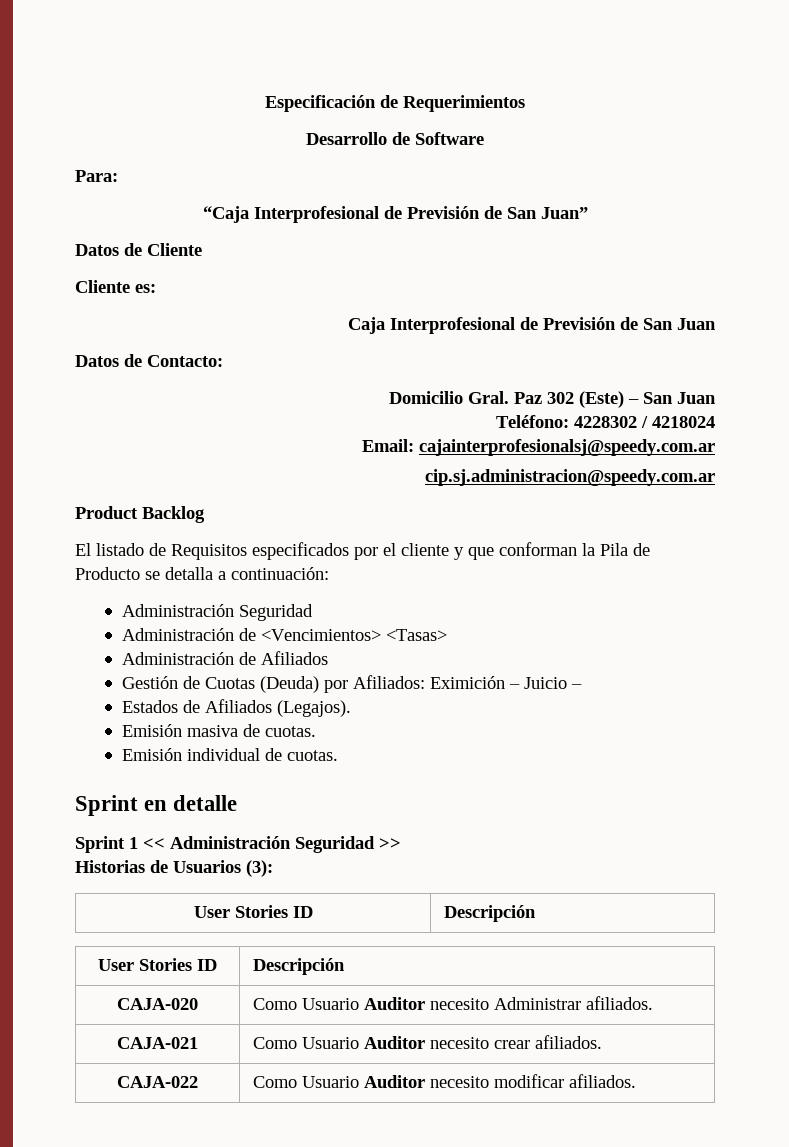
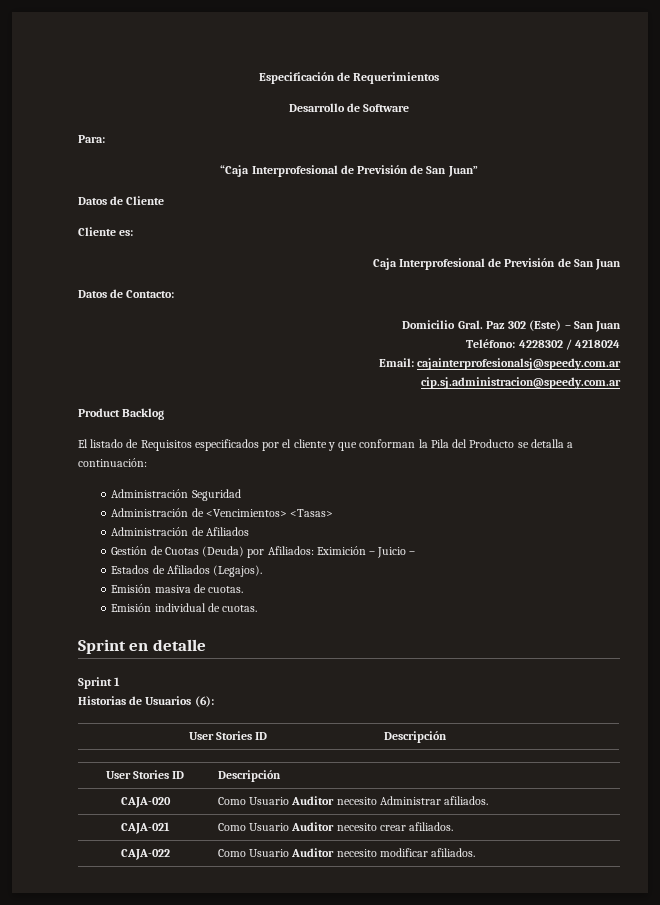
- El listado de Requisitos especificados por el cliente y que conforman la Pila de Producto se detalla a continuación:
+ El listado de Requisitos especificados por el cliente y que conforman la Pila del Producto se detalla a continuación:
- Sprint 1 << Administración Seguridad >>
+ Sprint 1
- Historias de Usuarios (3):
+ Historias de Usuarios (6):

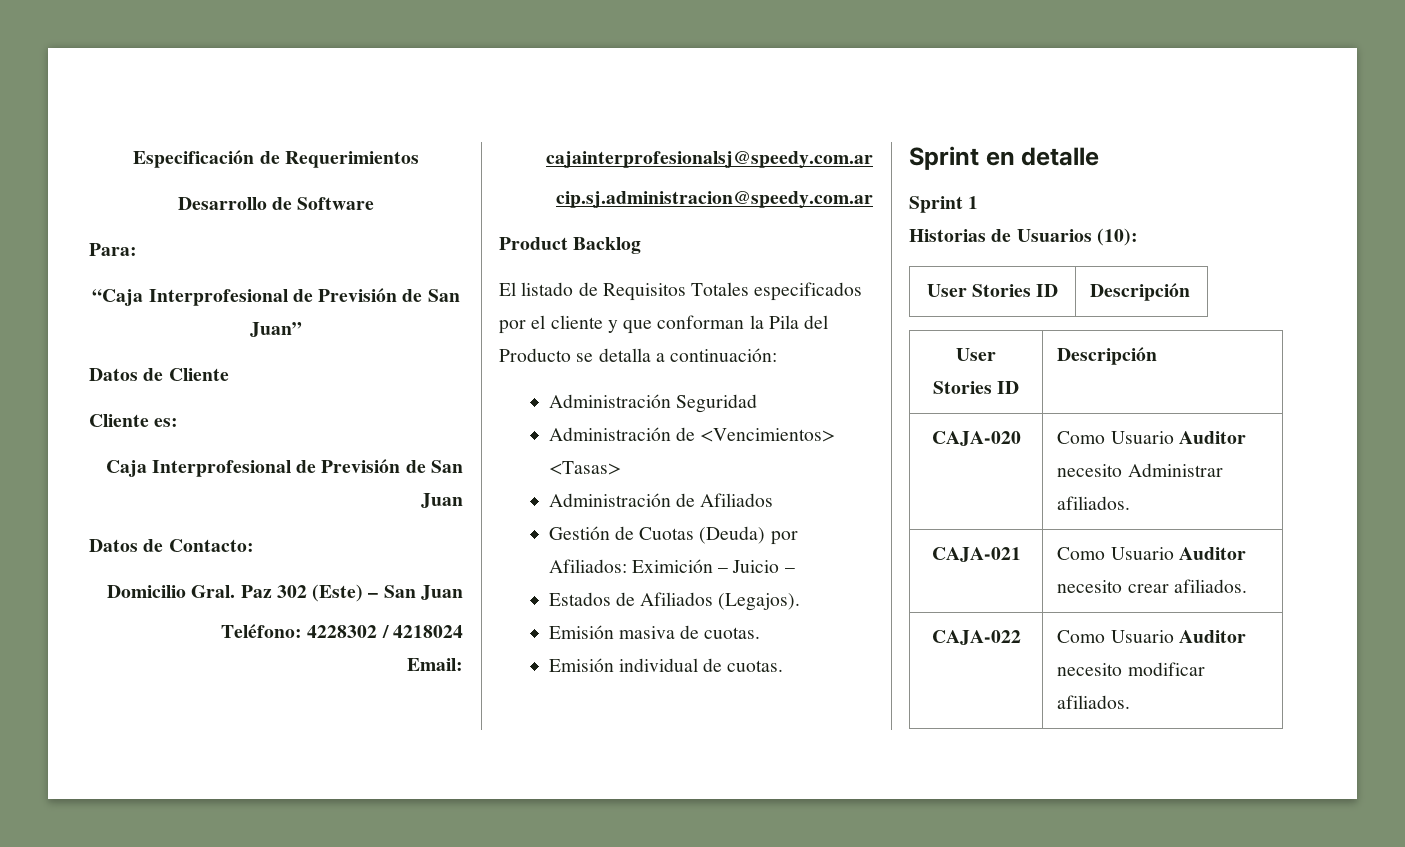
- El listado de Requisitos especificados por el cliente y que conforman la Pila del Producto se detalla a continuación:
+ El listado de Requisitos Totales especificados por el cliente y que conforman la Pila del Producto se detalla a continuación:
- Historias de Usuarios (6):
+ Historias de Usuarios (10):

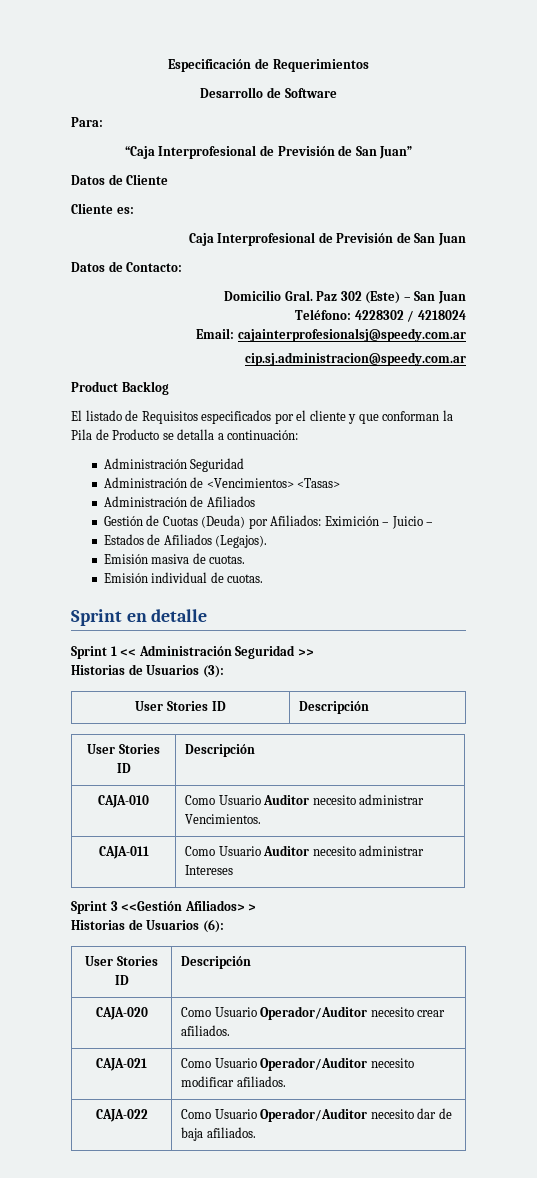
- El listado de Requisitos Totales especificados por el cliente y que conforman la Pila del Producto se detalla a continuación:
+ El listado de Requisitos especificados por el cliente y que conforman la Pila de Producto se detalla a continuación:
- Sprint 1
- Historias de Usuarios (10):
+ Sprint 1 << Administración Seguridad >>
+ Historias de Usuarios (3):
- CAJA-020 | Como Usuario Auditor necesito Administrar afiliados.
+ CAJA-010 | Como Usuario Auditor necesito administrar Vencimientos.
+ CAJA-011 | Como Usuario Auditor necesito administrar Intereses
+ Sprint 3 <<Gestión Afiliados> >
+ Historias de Usuarios (6):
+ User Stories ID | Descripción
+ CAJA-020 | Como Usuario Operador/Auditor necesito crear afiliados.
- CAJA-021 | Como Usuario Auditor necesito crear afiliados.
+ CAJA-021 | Como Usuario Operador/Auditor necesito modificar afiliados.
- CAJA-022 | Como Usuario Auditor necesito modificar afiliados.
+ CAJA-022 | Como Usuario Operador/Auditor necesito dar de baja afiliados.

